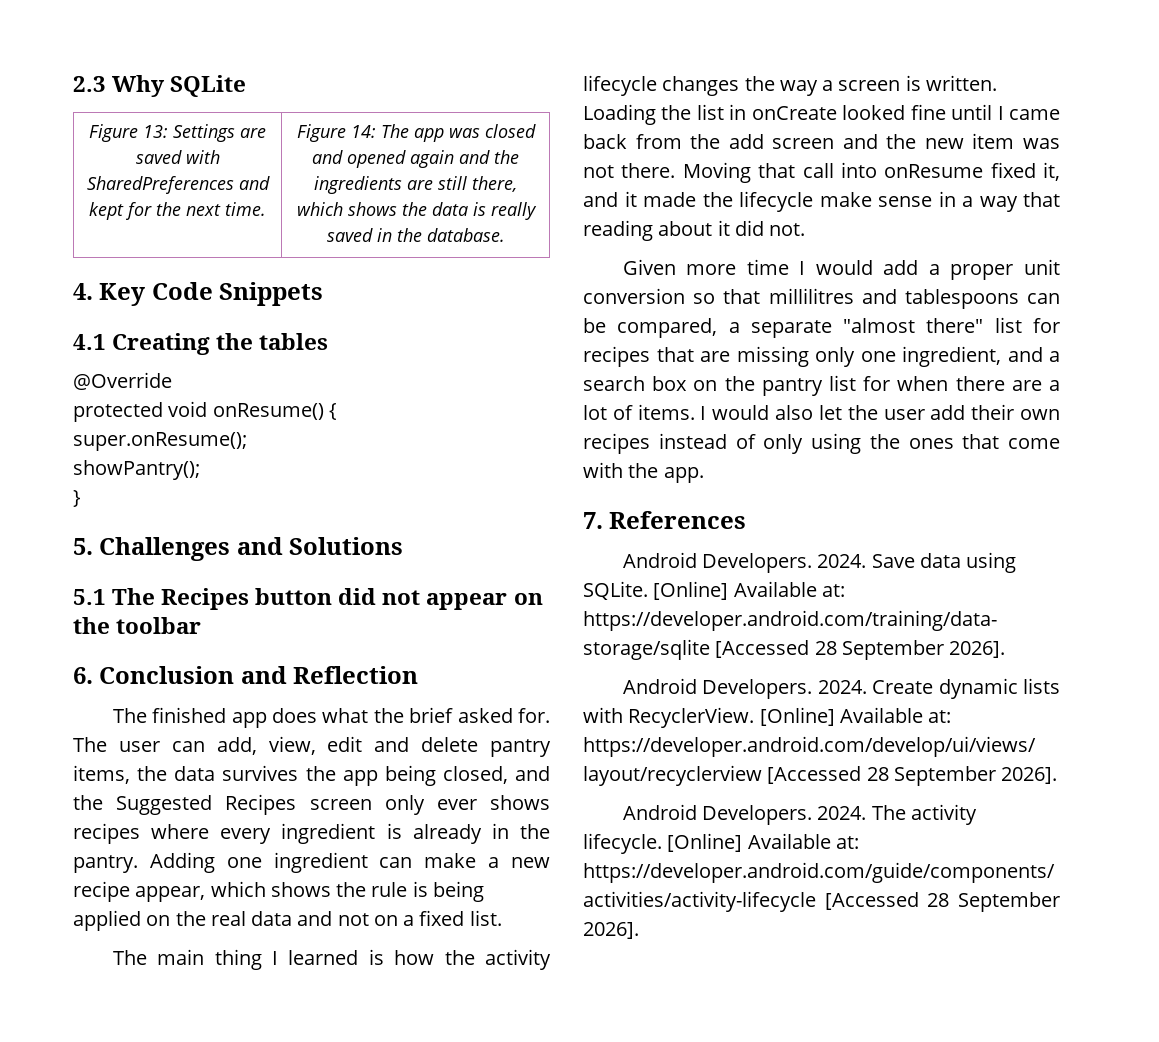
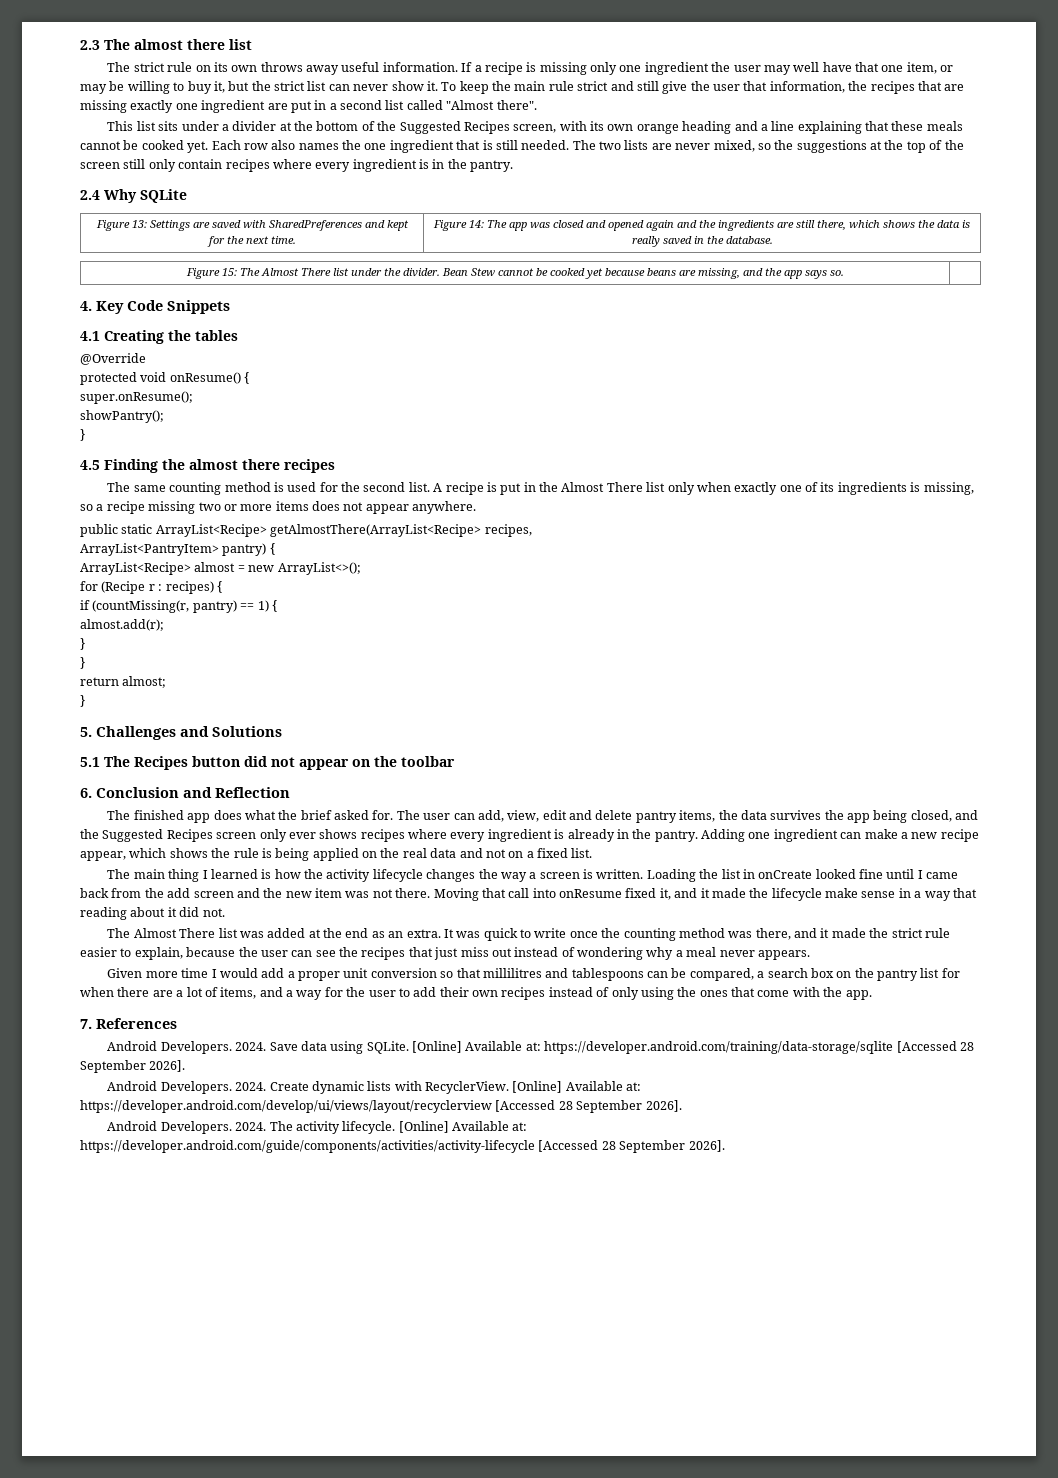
- 2.3 Why SQLite
+ 2.3 The almost there list
+ The strict rule on its own throws away useful information. If a recipe is missing only one ingredient the user may well have that one item, or may be willing to buy it, but the strict list can never show it. To keep the main rule strict and still give the user that information, the recipes that are missing exactly one ingredient are put in a second list called "Almost there".
+ This list sits under a divider at the bottom of the Suggested Recipes screen, with its own orange heading and a line explaining that these meals cannot be cooked yet. Each row also names the one ingredient that is still needed. The two lists are never mixed, so the suggestions at the top of the screen still only contain recipes where every ingredient is in the pantry.
+ 2.4 Why SQLite
+ Figure 15: The Almost There list under the divider. Bean Stew cannot be cooked yet because beans are missing, and the app says so. |
+ 4.5 Finding the almost there recipes
+ The same counting method is used for the second list. A recipe is put in the Almost There list only when exactly one of its ingredients is missing, so a recipe missing two or more items does not appear anywhere.
+ public static ArrayList<Recipe> getAlmostThere(ArrayList<Recipe> recipes,
+ ArrayList<PantryItem> pantry) {
+ ArrayList<Recipe> almost = new ArrayList<>();
+ for (Recipe r : recipes) {
+ if (countMissing(r, pantry) == 1) {
+ almost.add(r);
+ }
+ }
+ return almost;
+ }
+ The Almost There list was added at the end as an extra. It was quick to write once the counting method was there, and it made the strict rule easier to explain, because the user can see the recipes that just miss out instead of wondering why a meal never appears.
- Given more time I would add a proper unit conversion so that millilitres and tablespoons can be compared, a separate "almost there" list for recipes that are missing only one ingredient, and a search box on the pantry list for when there are a lot of items. I would also let the user add their own recipes instead of only using the ones that come with the app.
+ Given more time I would add a proper unit conversion so that millilitres and tablespoons can be compared, a search box on the pantry list for when there are a lot of items, and a way for the user to add their own recipes instead of only using the ones that come with the app.

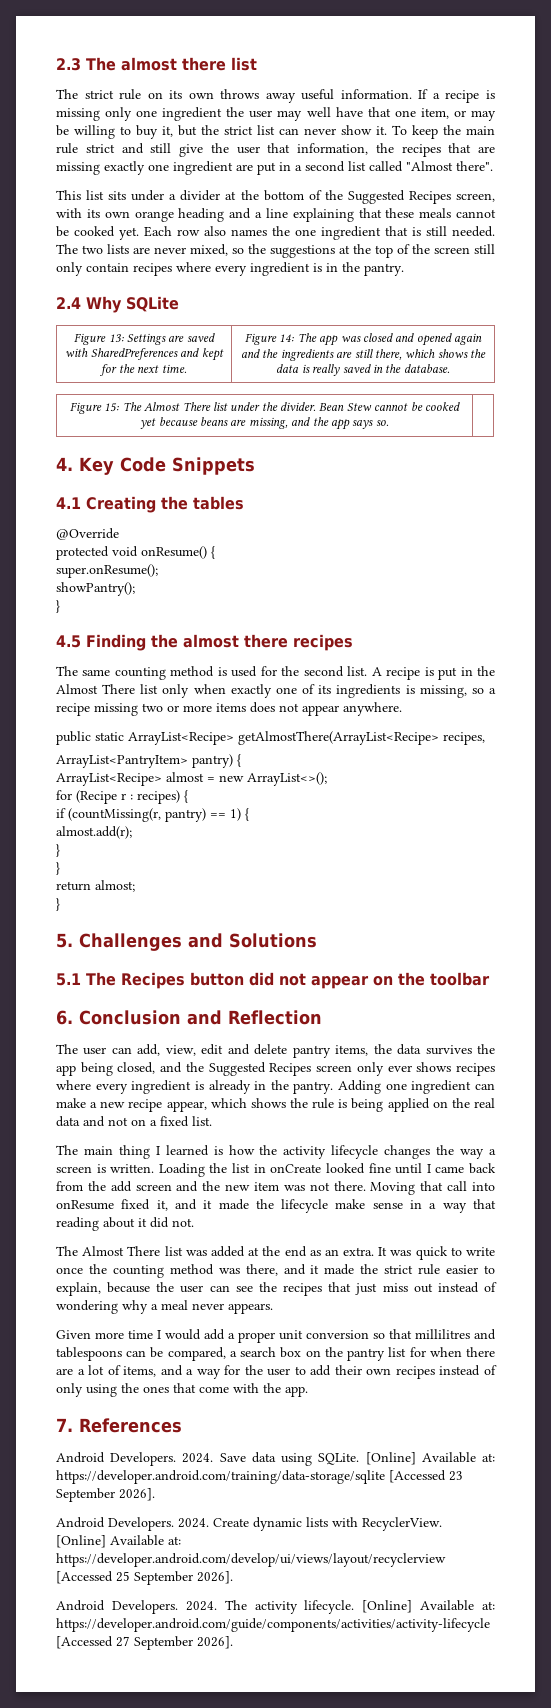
- The finished app does what the brief asked for. The user can add, view, edit and delete pantry items, the data survives the app being closed, and the Suggested Recipes screen only ever shows recipes where every ingredient is already in the pantry.
+ The user can add, view, edit and delete pantry items, the data survives the app being closed, and the Suggested Recipes screen only ever shows recipes where every ingredient is already in the pantry.
- [Online] Available at: https://developer.android.com/training/data-storage/sqlite [Accessed 28 September 2026].
+ [Online] Available at: https://developer.android.com/training/data-storage/sqlite [Accessed 23 September 2026].
- [Online] Available at: https://developer.android.com/develop/ui/views/layout/recyclerview [Accessed 28 September 2026].
+ [Online] Available at: https://developer.android.com/develop/ui/views/layout/recyclerview [Accessed 25 September 2026].
- [Online] Available at: https://developer.android.com/guide/components/activities/activity-lifecycle [Accessed 28 September 2026].
+ [Online] Available at: https://developer.android.com/guide/components/activities/activity-lifecycle [Accessed 27 September 2026].

